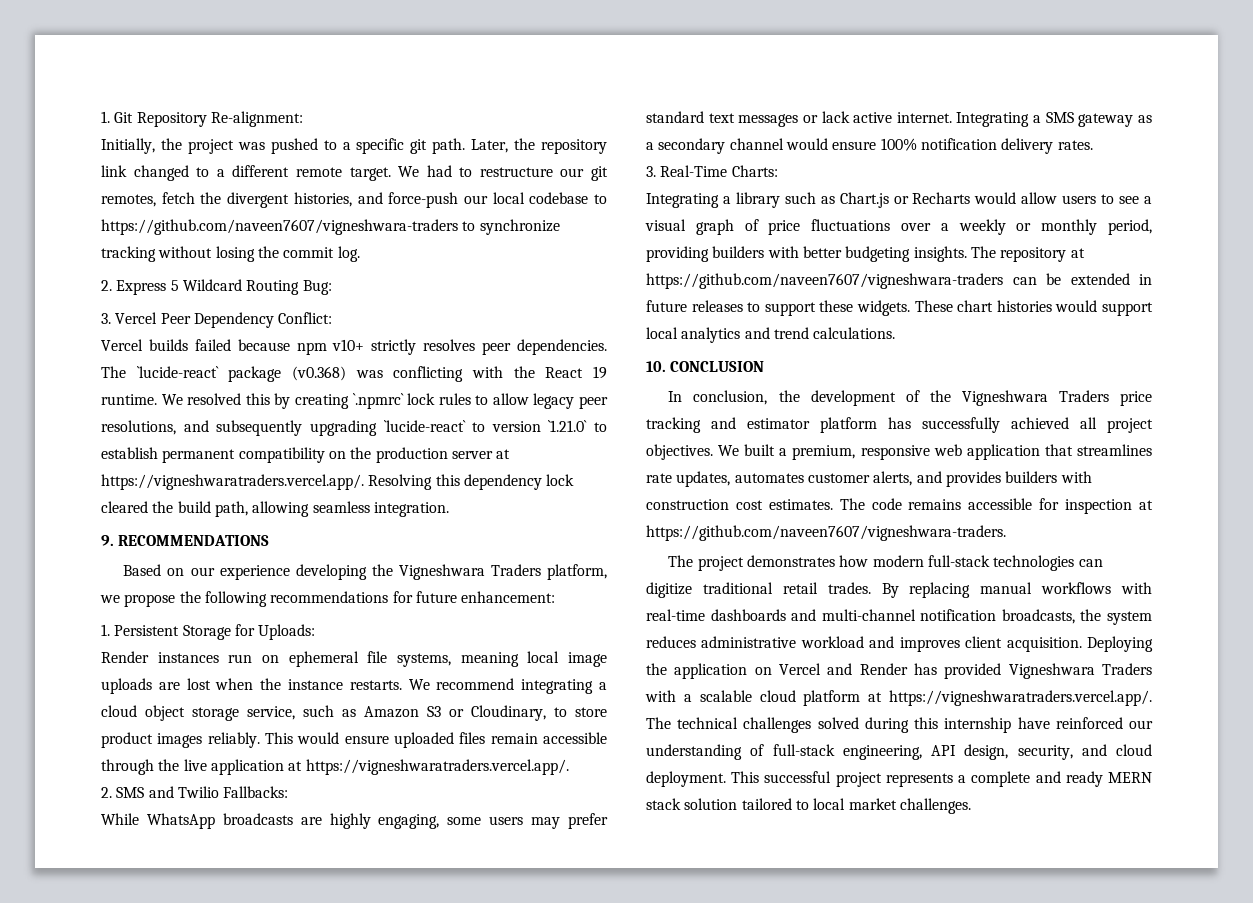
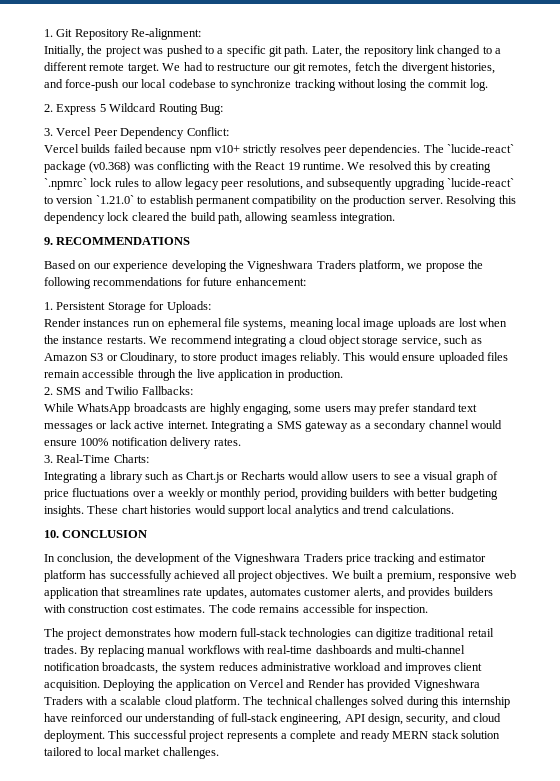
- We had to restructure our git remotes, fetch the divergent histories, and force-push our local codebase to https://github.com/naveen7607/vigneshwara-traders to synchronize tracking without losing the commit log.
+ We had to restructure our git remotes, fetch the divergent histories, and force-push our local codebase to synchronize tracking without losing the commit log.
- We resolved this by creating `.npmrc` lock rules to allow legacy peer resolutions, and subsequently upgrading `lucide-react` to version `1.21.0` to establish permanent compatibility on the production server at https://vigneshwaratraders.vercel.app/. Resolving this dependency lock cleared the build path, allowing seamless integration.
+ We resolved this by creating `.npmrc` lock rules to allow legacy peer resolutions, and subsequently upgrading `lucide-react` to version `1.21.0` to establish permanent compatibility on the production server. Resolving this dependency lock cleared the build path, allowing seamless integration.
- This would ensure uploaded files remain accessible through the live application at https://vigneshwaratraders.vercel.app/.
+ This would ensure uploaded files remain accessible through the live application in production.
- The repository at https://github.com/naveen7607/vigneshwara-traders can be extended in future releases to support these widgets.
- The code remains accessible for inspection at https://github.com/naveen7607/vigneshwara-traders.
+ The code remains accessible for inspection.
- Deploying the application on Vercel and Render has provided Vigneshwara Traders with a scalable cloud platform at https://vigneshwaratraders.vercel.app/. The technical challenges solved during this internship have reinforced our understanding of full-stack engineering, API design, security, and cloud deployment.
+ Deploying the application on Vercel and Render has provided Vigneshwara Traders with a scalable cloud platform. The technical challenges solved during this internship have reinforced our understanding of full-stack engineering, API design, security, and cloud deployment.

